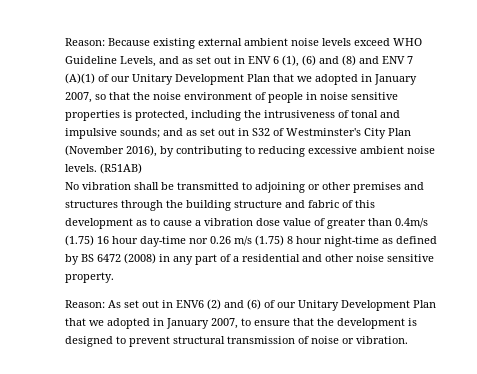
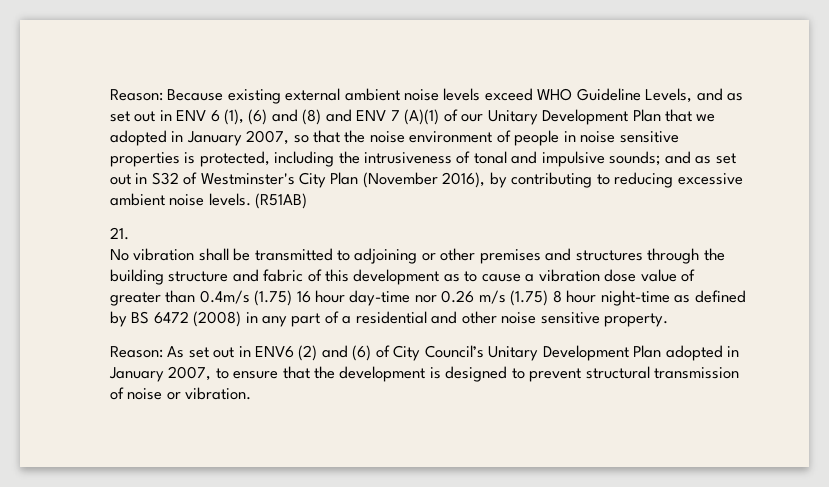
+ 21.
- Reason: As set out in ENV6 (2) and (6) of our Unitary Development Plan that we adopted in January 2007, to ensure that the development is designed to prevent structural transmission of noise or vibration.
+ Reason: As set out in ENV6 (2) and (6) of City Council’s Unitary Development Plan adopted in January 2007, to ensure that the development is designed to prevent structural transmission of noise or vibration.

